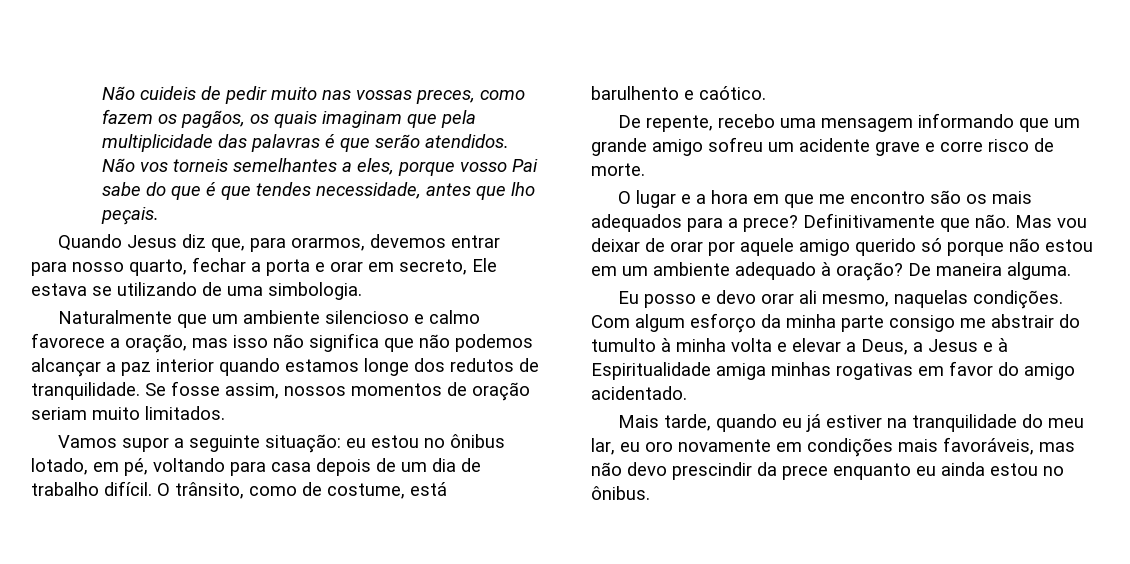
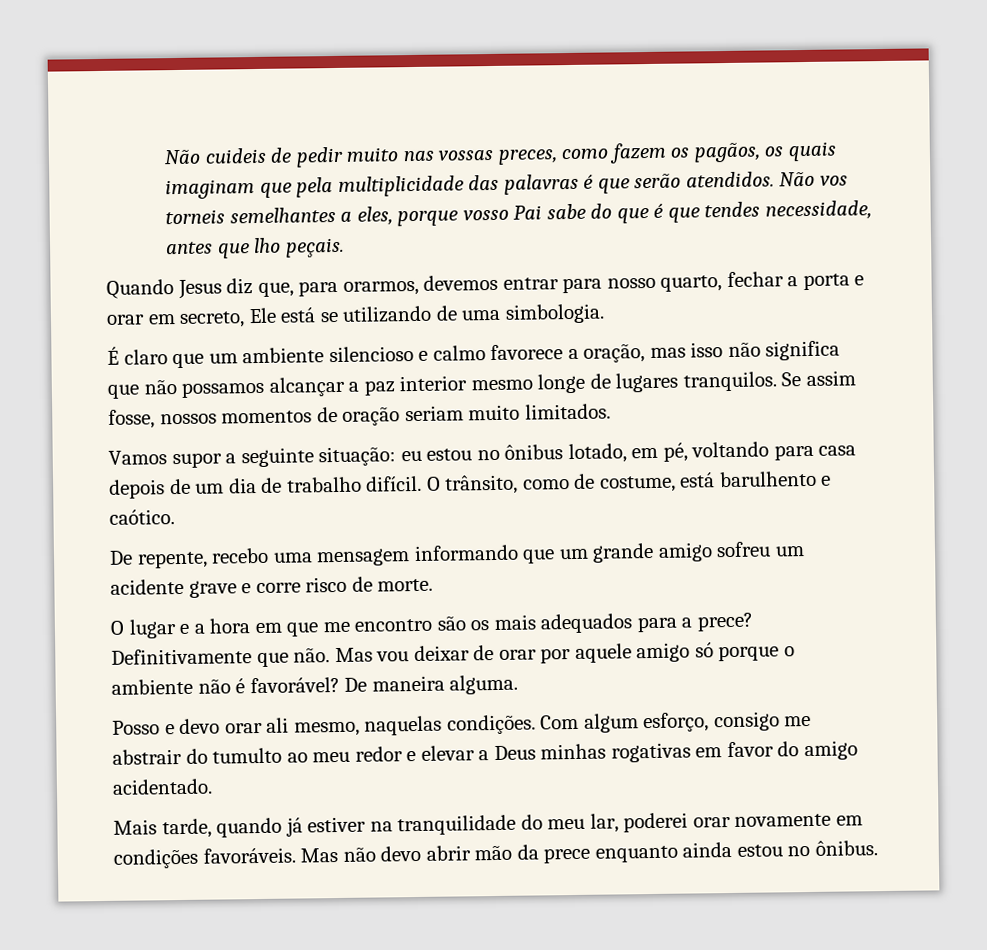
- Quando Jesus diz que, para orarmos, devemos entrar para nosso quarto, fechar a porta e orar em secreto, Ele estava se utilizando de uma simbologia.
+ Quando Jesus diz que, para orarmos, devemos entrar para nosso quarto, fechar a porta e orar em secreto, Ele está se utilizando de uma simbologia.
- Naturalmente que um ambiente silencioso e calmo favorece a oração, mas isso não significa que não podemos alcançar a paz interior quando estamos longe dos redutos de tranquilidade. Se fosse assim, nossos momentos de oração seriam muito limitados.
+ É claro que um ambiente silencioso e calmo favorece a oração, mas isso não significa que não possamos alcançar a paz interior mesmo longe de lugares tranquilos. Se assim fosse, nossos momentos de oração seriam muito limitados.
- Mas vou deixar de orar por aquele amigo querido só porque não estou em um ambiente adequado à oração?
+ Mas vou deixar de orar por aquele amigo só porque o ambiente não é favorável?
- Eu posso e devo orar ali mesmo, naquelas condições.
+ Posso e devo orar ali mesmo, naquelas condições.
- Com algum esforço da minha parte consigo me abstrair do tumulto à minha volta e elevar a Deus, a Jesus e à Espiritualidade amiga minhas rogativas em favor do amigo acidentado.
+ Com algum esforço, consigo me abstrair do tumulto ao meu redor e elevar a Deus minhas rogativas em favor do amigo acidentado.
- Mais tarde, quando eu já estiver na tranquilidade do meu lar, eu oro novamente em condições mais favoráveis, mas não devo prescindir da prece enquanto eu ainda estou no ônibus.
+ Mais tarde, quando já estiver na tranquilidade do meu lar, poderei orar novamente em condições favoráveis. Mas não devo abrir mão da prece enquanto ainda estou no ônibus.

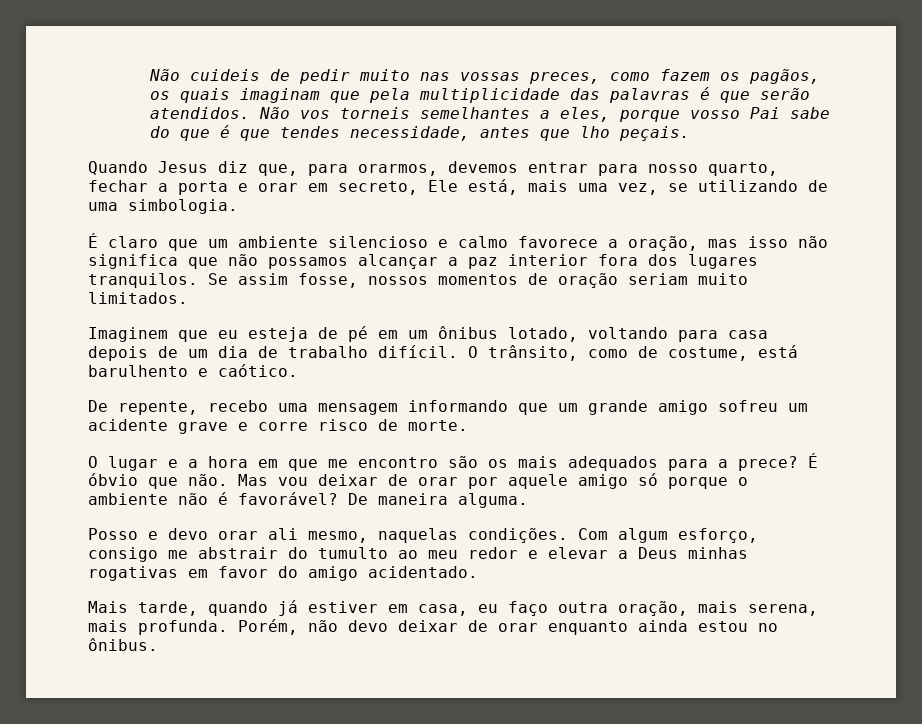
- Quando Jesus diz que, para orarmos, devemos entrar para nosso quarto, fechar a porta e orar em secreto, Ele está se utilizando de uma simbologia.
+ Quando Jesus diz que, para orarmos, devemos entrar para nosso quarto, fechar a porta e orar em secreto, Ele está, mais uma vez, se utilizando de uma simbologia.
- É claro que um ambiente silencioso e calmo favorece a oração, mas isso não significa que não possamos alcançar a paz interior mesmo longe de lugares tranquilos.
+ É claro que um ambiente silencioso e calmo favorece a oração, mas isso não significa que não possamos alcançar a paz interior fora dos lugares tranquilos.
- Vamos supor a seguinte situação: eu estou no ônibus lotado, em pé, voltando para casa depois de um dia de trabalho difícil.
+ Imaginem que eu esteja de pé em um ônibus lotado, voltando para casa depois de um dia de trabalho difícil.
- Definitivamente que não.
+ É óbvio que não.
- Mais tarde, quando já estiver na tranquilidade do meu lar, poderei orar novamente em condições favoráveis. Mas não devo abrir mão da prece enquanto ainda estou no ônibus.
+ Mais tarde, quando já estiver em casa, eu faço outra oração, mais serena, mais profunda. Porém, não devo deixar de orar enquanto ainda estou no ônibus.

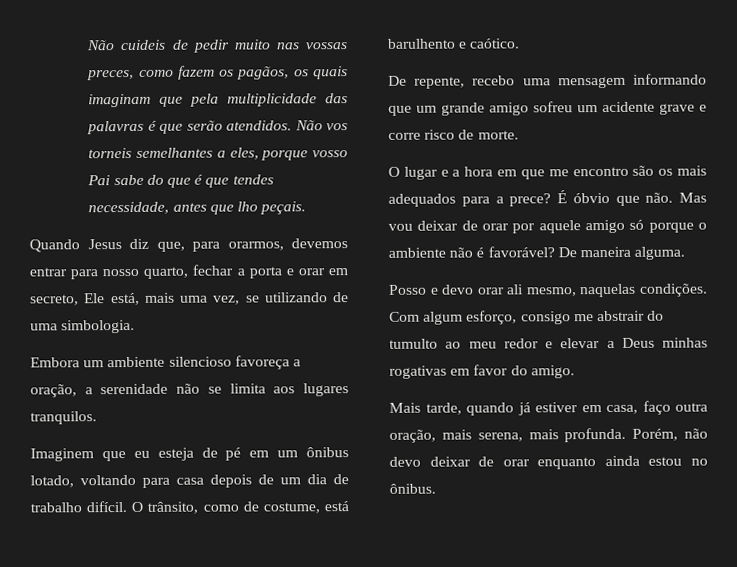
- É claro que um ambiente silencioso e calmo favorece a oração, mas isso não significa que não possamos alcançar a paz interior fora dos lugares tranquilos. Se assim fosse, nossos momentos de oração seriam muito limitados.
+ Embora um ambiente silencioso favoreça a oração, a serenidade não se limita aos lugares tranquilos.
- Com algum esforço, consigo me abstrair do tumulto ao meu redor e elevar a Deus minhas rogativas em favor do amigo acidentado.
+ Com algum esforço, consigo me abstrair do tumulto ao meu redor e elevar a Deus minhas rogativas em favor do amigo.
- Mais tarde, quando já estiver em casa, eu faço outra oração, mais serena, mais profunda.
+ Mais tarde, quando já estiver em casa, faço outra oração, mais serena, mais profunda.

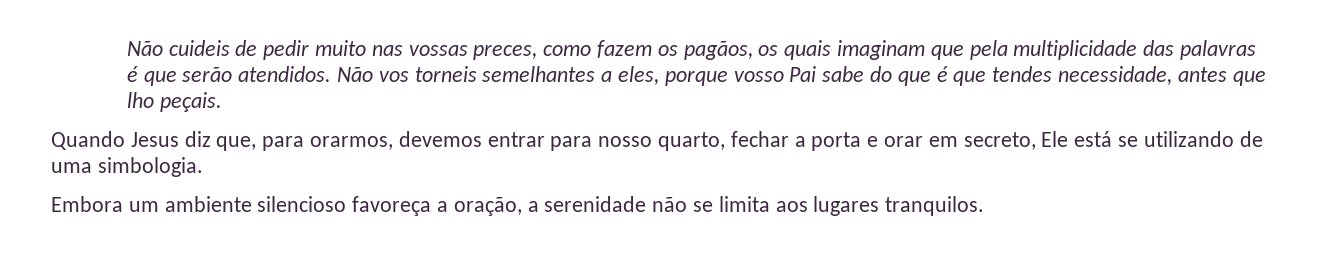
- Quando Jesus diz que, para orarmos, devemos entrar para nosso quarto, fechar a porta e orar em secreto, Ele está, mais uma vez, se utilizando de uma simbologia.
+ Quando Jesus diz que, para orarmos, devemos entrar para nosso quarto, fechar a porta e orar em secreto, Ele está se utilizando de uma simbologia.
- Imaginem que eu esteja de pé em um ônibus lotado, voltando para casa depois de um dia de trabalho difícil. O trânsito, como de costume, está barulhento e caótico.
- De repente, recebo uma mensagem informando que um grande amigo sofreu um acidente grave e corre risco de morte.
- O lugar e a hora em que me encontro são os mais adequados para a prece? É óbvio que não. Mas vou deixar de orar por aquele amigo só porque o ambiente não é favorável? De maneira alguma.
- Posso e devo orar ali mesmo, naquelas condições. Com algum esforço, consigo me abstrair do tumulto ao meu redor e elevar a Deus minhas rogativas em favor do amigo.
- Mais tarde, quando já estiver em casa, faço outra oração, mais serena, mais profunda. Porém, não devo deixar de orar enquanto ainda estou no ônibus.

